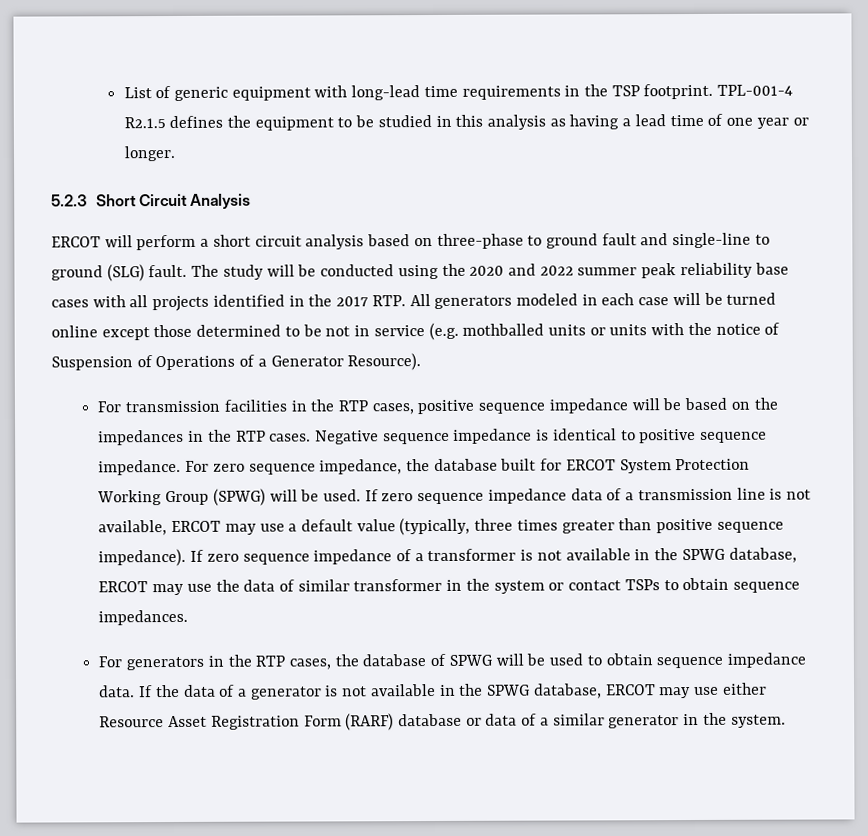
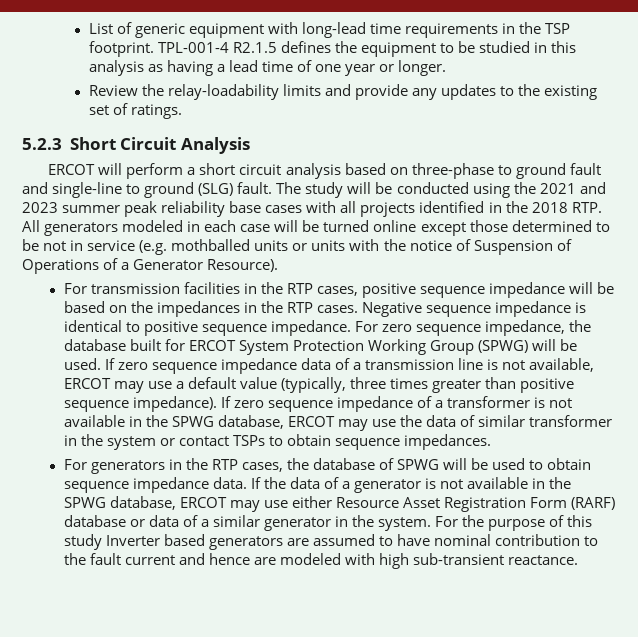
+ Review the relay-loadability limits and provide any updates to the existing set of ratings.
- The study will be conducted using the 2020 and 2022 summer peak reliability base cases with all projects identified in the 2017 RTP. All generators modeled in each case will be turned online except those determined to be not in service (e.g. mothballed units or units with the notice of Suspension of Operations of a Generator Resource).
+ The study will be conducted using the 2021 and 2023 summer peak reliability base cases with all projects identified in the 2018 RTP. All generators modeled in each case will be turned online except those determined to be not in service (e.g. mothballed units or units with the notice of Suspension of Operations of a Generator Resource).
+ For the purpose of this study Inverter based generators are assumed to have nominal contribution to the fault current and hence are modeled with high sub-transient reactance.

